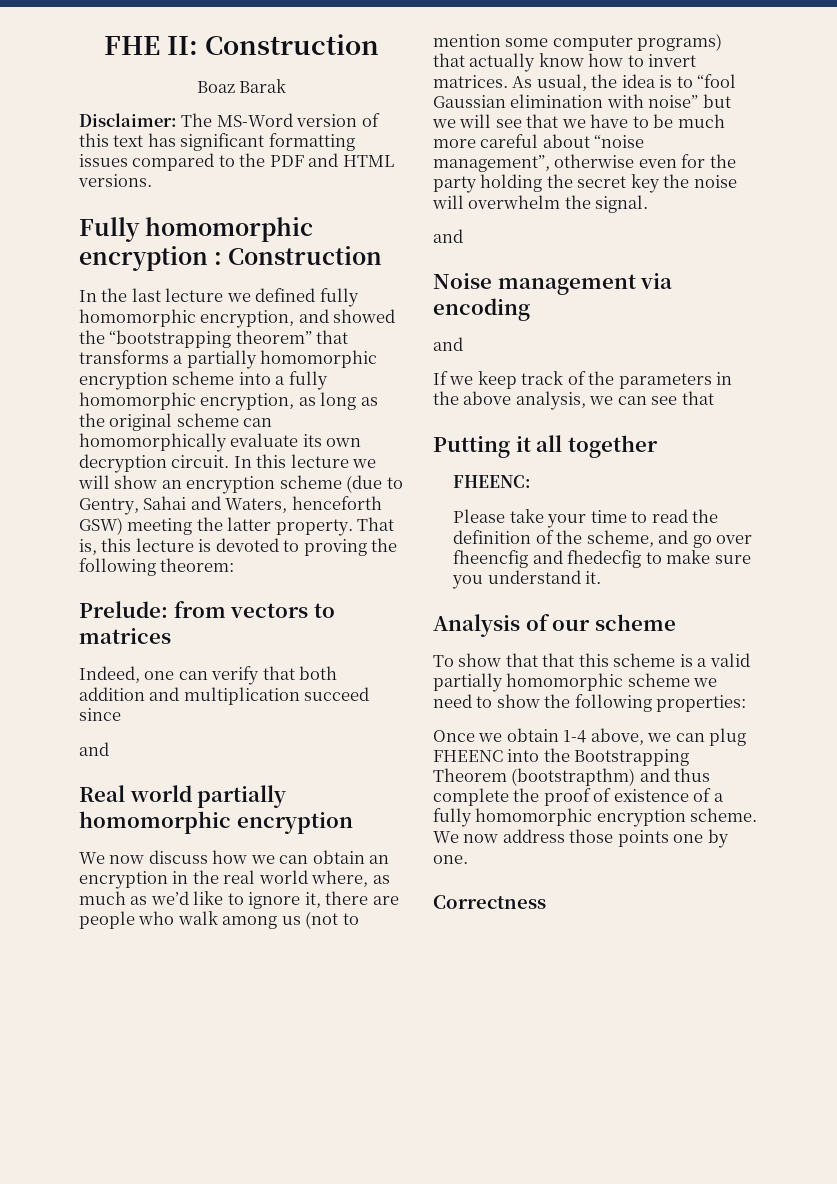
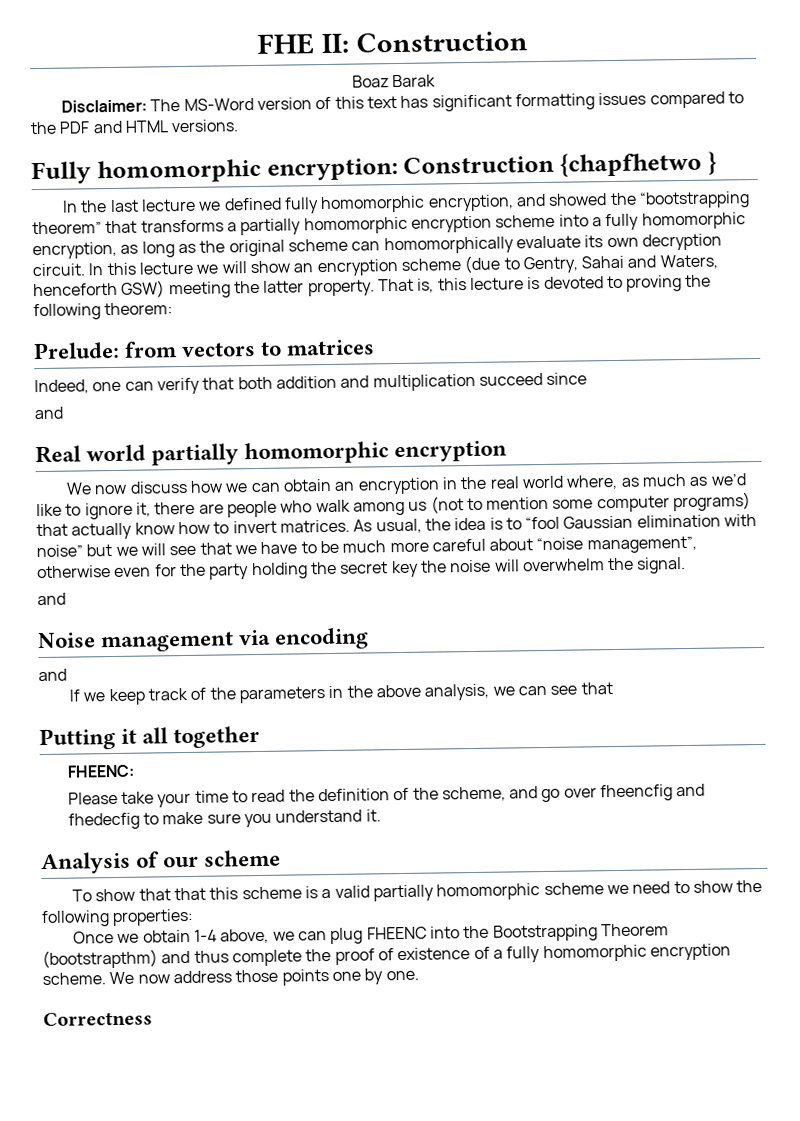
- Fully homomorphic encryption : Construction
+ Fully homomorphic encryption: Construction {chapfhetwo }

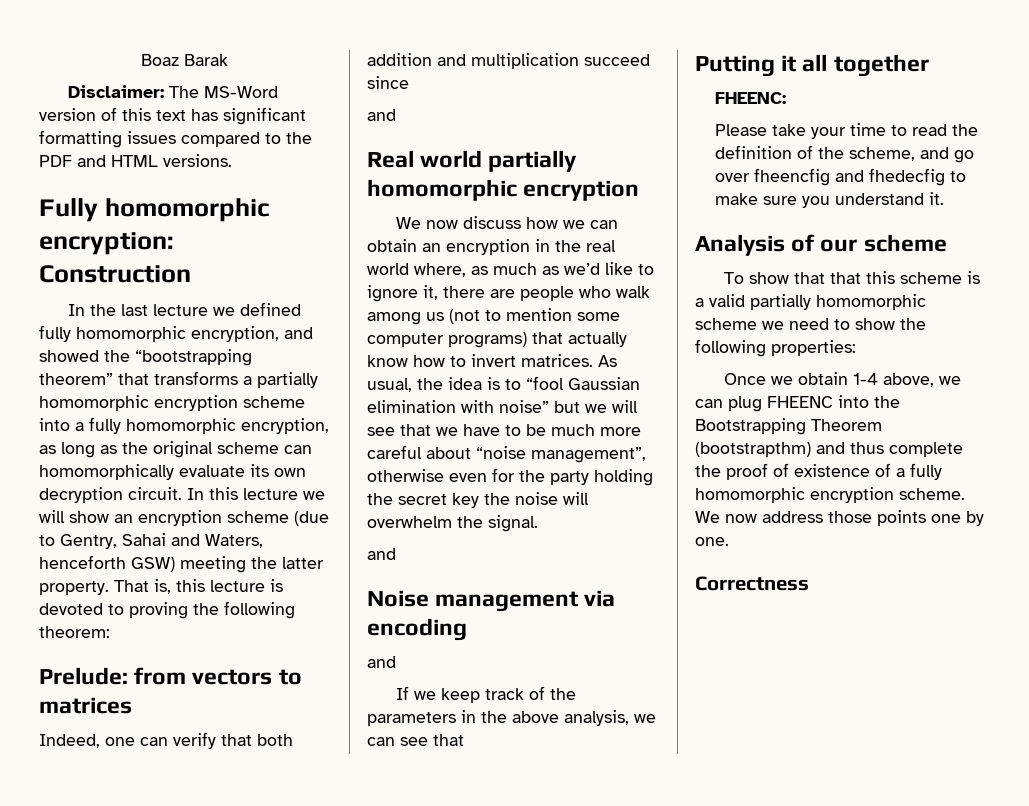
- FHE II: Construction
- Fully homomorphic encryption: Construction {chapfhetwo }
+ Fully homomorphic encryption: Construction

